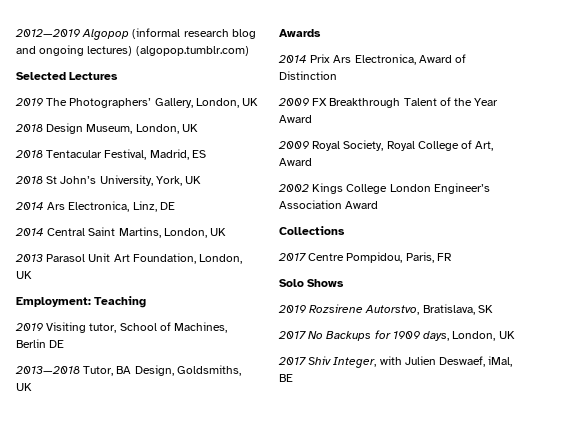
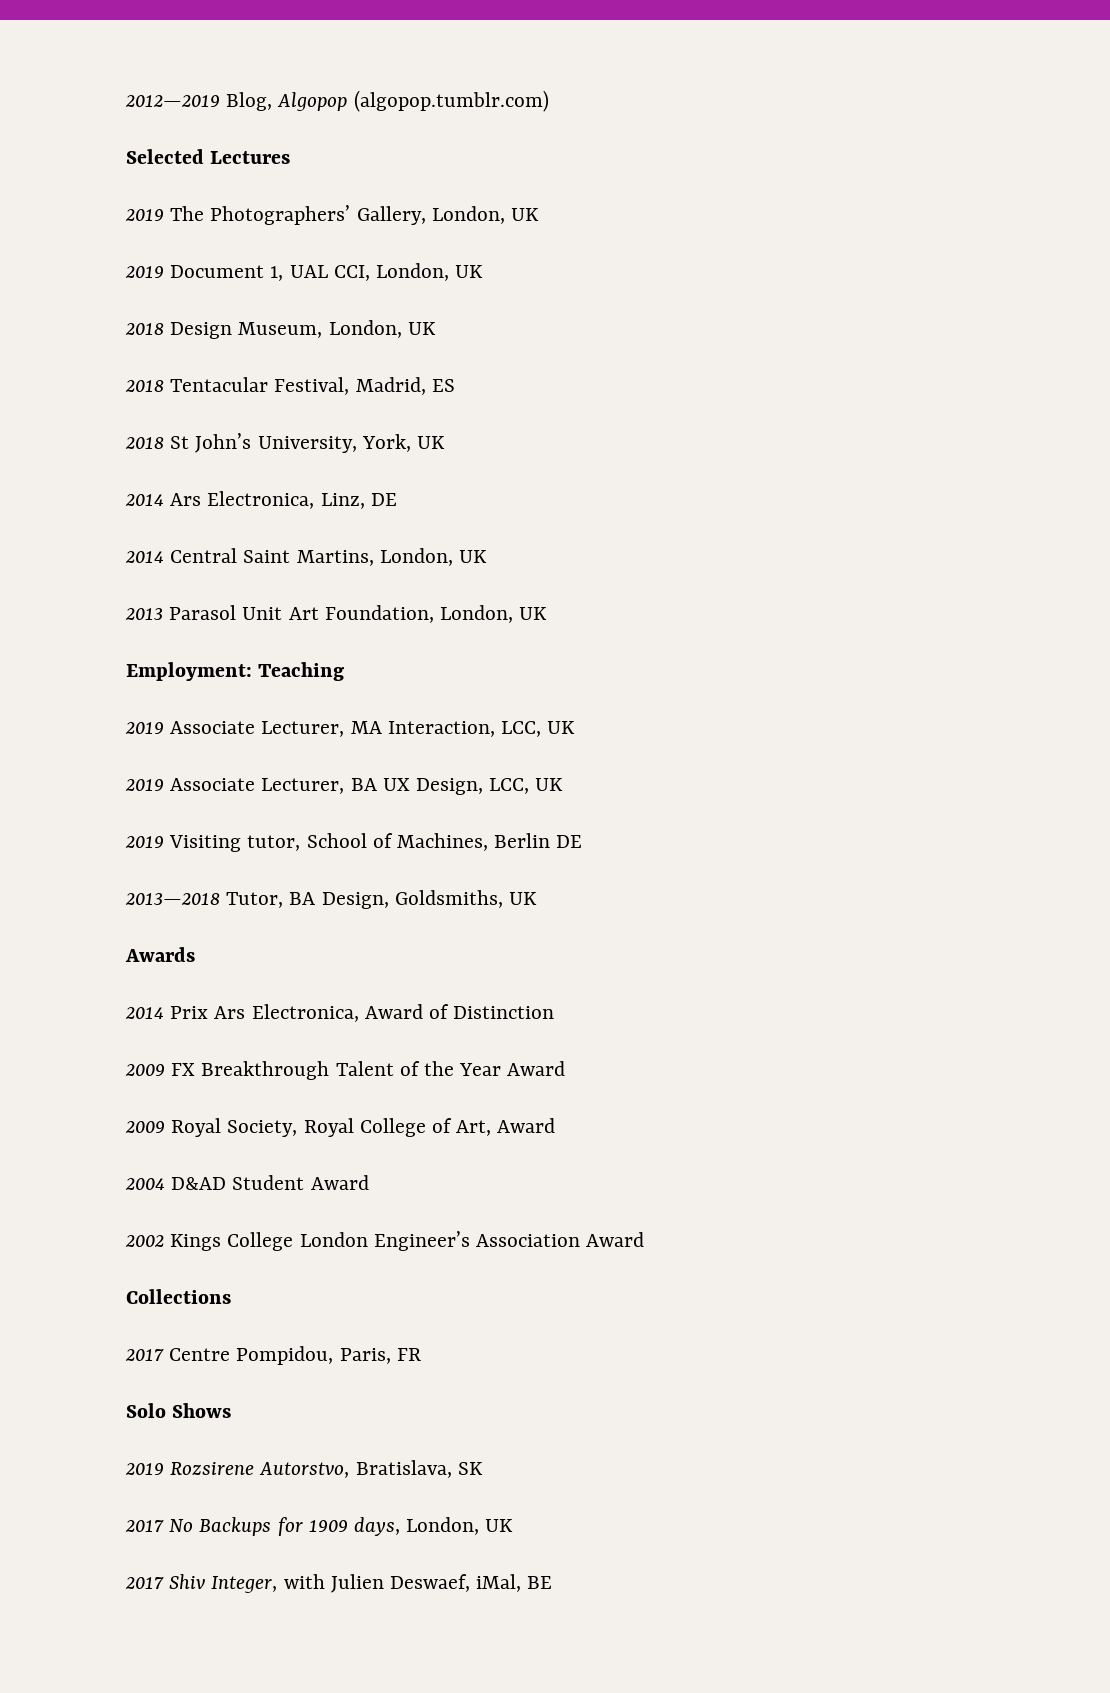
- 2012—2019 Algopop (informal research blog and ongoing lectures) (algopop.tumblr.com)
+ 2012—2019 Blog, Algopop (algopop.tumblr.com)
+ 2019 Document 1, UAL CCI, London, UK
+ 2019 Associate Lecturer, MA Interaction, LCC, UK
+ 2019 Associate Lecturer, BA UX Design, LCC, UK
+ 2004 D&AD Student Award

